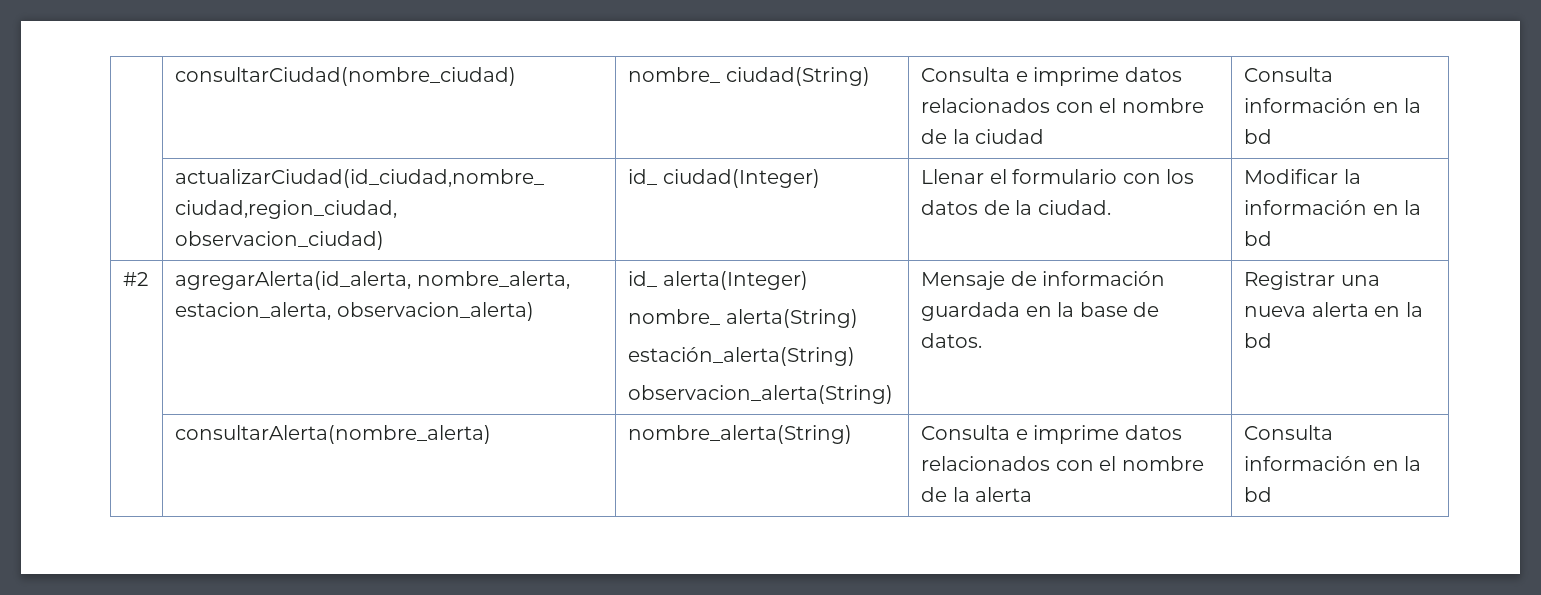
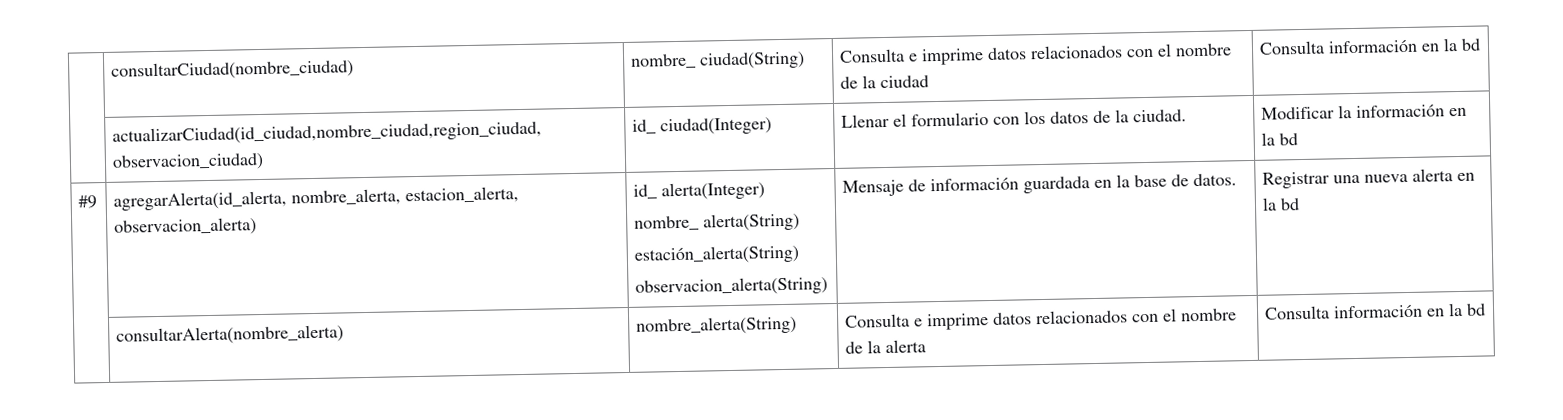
- #2 | agregarAlerta(id_alerta, nombre_alerta, estacion_alerta, observacion_alerta) | id_ alerta(Integer)
+ #9 | agregarAlerta(id_alerta, nombre_alerta, estacion_alerta, observacion_alerta) | id_ alerta(Integer)

